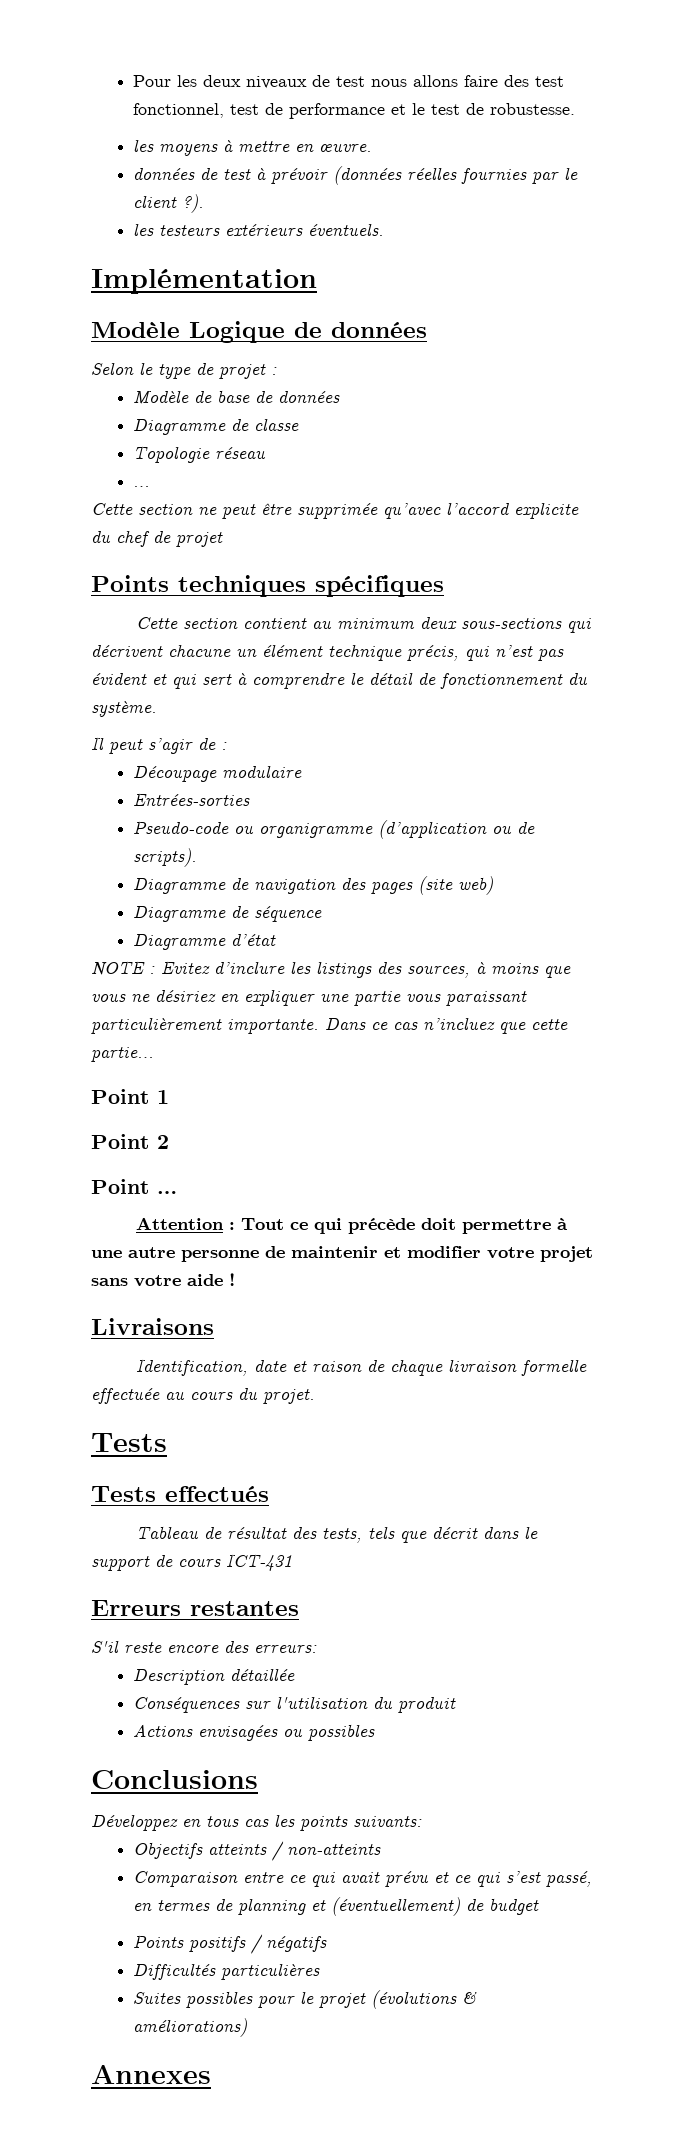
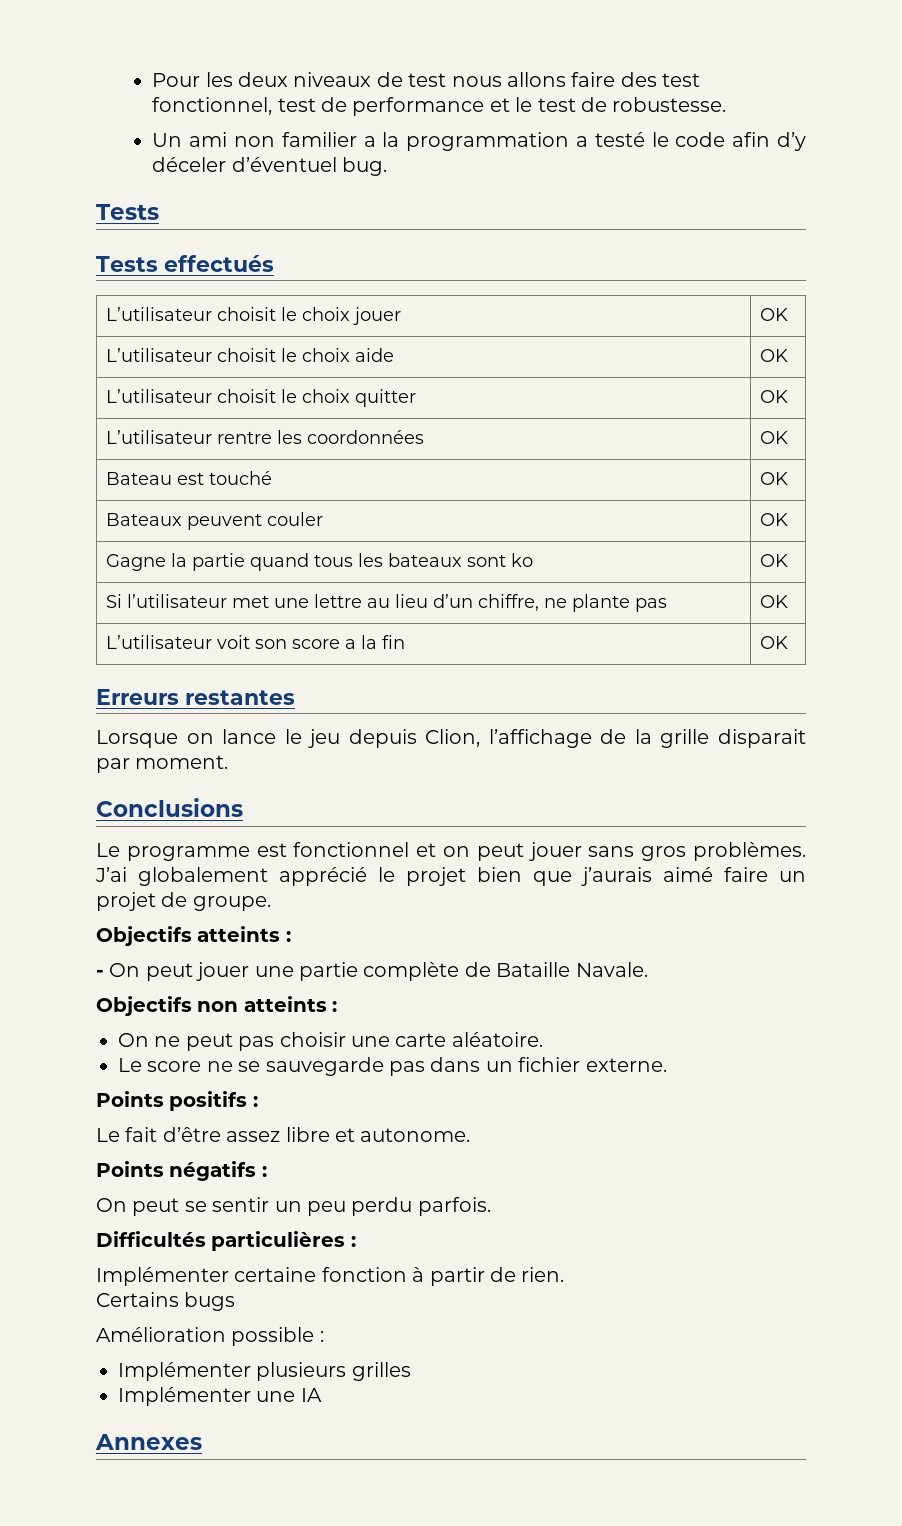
- les moyens à mettre en œuvre.
- données de test à prévoir (données réelles fournies par le client ?).
- les testeurs extérieurs éventuels.
- Implémentation
- Modèle Logique de données
- Selon le type de projet :
- Modèle de base de données
- Diagramme de classe
- Topologie réseau
- …
- Cette section ne peut être supprimée qu’avec l’accord explicite du chef de projet
- Points techniques spécifiques
- Cette section contient au minimum deux sous-sections qui décrivent chacune un élément technique précis, qui n’est pas évident et qui sert à comprendre le détail de fonctionnement du système.
- Il peut s’agir de :
- Découpage modulaire
- Entrées-sorties
- Pseudo-code ou organigramme (d’application ou de scripts).
- Diagramme de navigation des pages (site web)
- Diagramme de séquence
- Diagramme d’état
- NOTE : Evitez d’inclure les listings des sources, à moins que vous ne désiriez en expliquer une partie vous paraissant particulièrement importante. Dans ce cas n’incluez que cette partie…
- Point 1
- Point 2
- Point …
- Attention : Tout ce qui précède doit permettre à une autre personne de maintenir et modifier votre projet sans votre aide !
- Livraisons
- Identification, date et raison de chaque livraison formelle effectuée au cours du projet.
+ Un ami non familier a la programmation a testé le code afin d’y déceler d’éventuel bug.
  Tests
  Tests effectués
- Tableau de résultat des tests, tels que décrit dans le support de cours ICT-431
+ L’utilisateur choisit le choix jouer | OK
+ L’utilisateur choisit le choix aide | OK
+ L’utilisateur choisit le choix quitter | OK
+ L’utilisateur rentre les coordonnées | OK
+ Bateau est touché | OK
+ Bateaux peuvent couler | OK
+ Gagne la partie quand tous les bateaux sont ko | OK
+ Si l’utilisateur met une lettre au lieu d’un chiffre, ne plante pas | OK
+ L’utilisateur voit son score a la fin | OK
  Erreurs restantes
- S'il reste encore des erreurs:
- Description détaillée
- Conséquences sur l'utilisation du produit
- Actions envisagées ou possibles
+ Lorsque on lance le jeu depuis Clion, l’affichage de la grille disparait par moment.
  Conclusions
- Développez en tous cas les points suivants:
- Objectifs atteints / non-atteints
- Comparaison entre ce qui avait prévu et ce qui s’est passé, en termes de planning et (éventuellement) de budget
- Points positifs / négatifs
- Difficultés particulières
- Suites possibles pour le projet (évolutions & améliorations)
+ Le programme est fonctionnel et on peut jouer sans gros problèmes. J’ai globalement apprécié le projet bien que j’aurais aimé faire un projet de groupe.
+ Objectifs atteints :
+ - On peut jouer une partie complète de Bataille Navale.
+ Objectifs non atteints :
+ On ne peut pas choisir une carte aléatoire.
+ Le score ne se sauvegarde pas dans un fichier externe.
+ Points positifs :
+ Le fait d’être assez libre et autonome.
+ Points négatifs :
+ On peut se sentir un peu perdu parfois.
+ Difficultés particulières :
+ Implémenter certaine fonction à partir de rien.
+ Certains bugs
+ Amélioration possible :
+ Implémenter plusieurs grilles
+ Implémenter une IA

